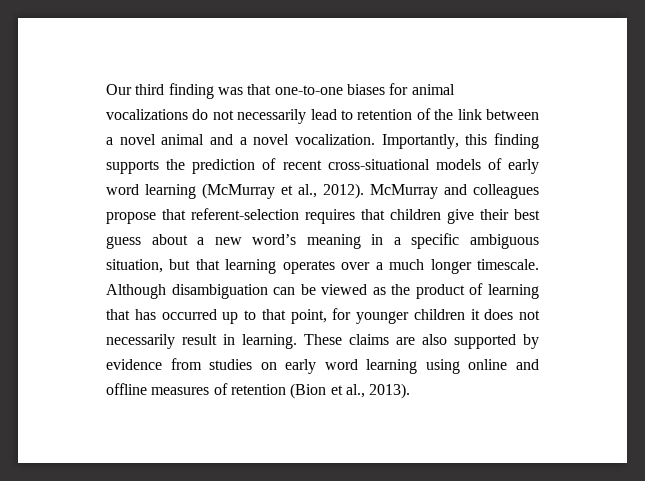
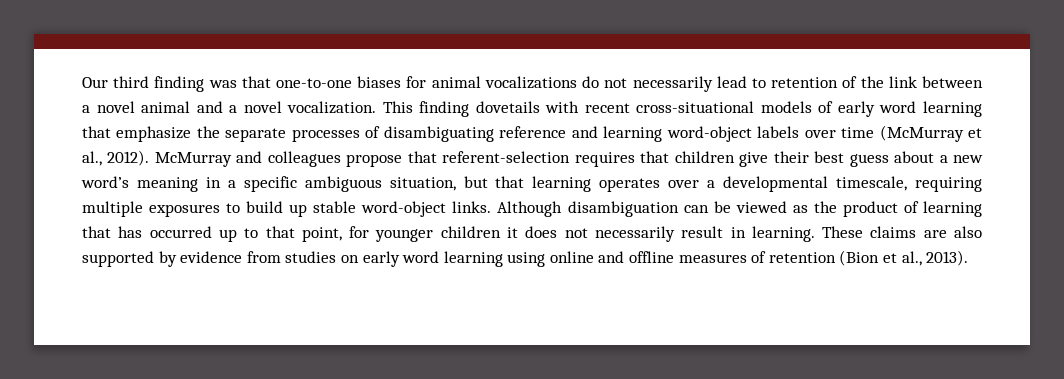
- Importantly, this finding supports the prediction of recent cross-situational models of early word learning (McMurray et al., 2012).
+ This finding dovetails with recent cross-situational models of early word learning that emphasize the separate processes of disambiguating reference and learning word-object labels over time (McMurray et al., 2012).
- McMurray and colleagues propose that referent-selection requires that children give their best guess about a new word’s meaning in a specific ambiguous situation, but that learning operates over a much longer timescale.
+ McMurray and colleagues propose that referent-selection requires that children give their best guess about a new word’s meaning in a specific ambiguous situation, but that learning operates over a developmental timescale, requiring multiple exposures to build up stable word-object links.

